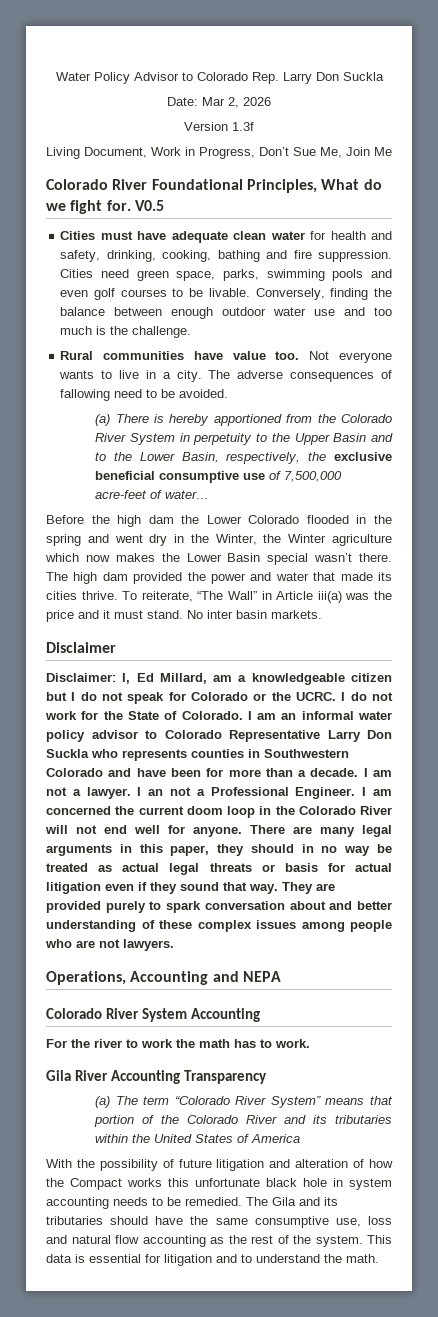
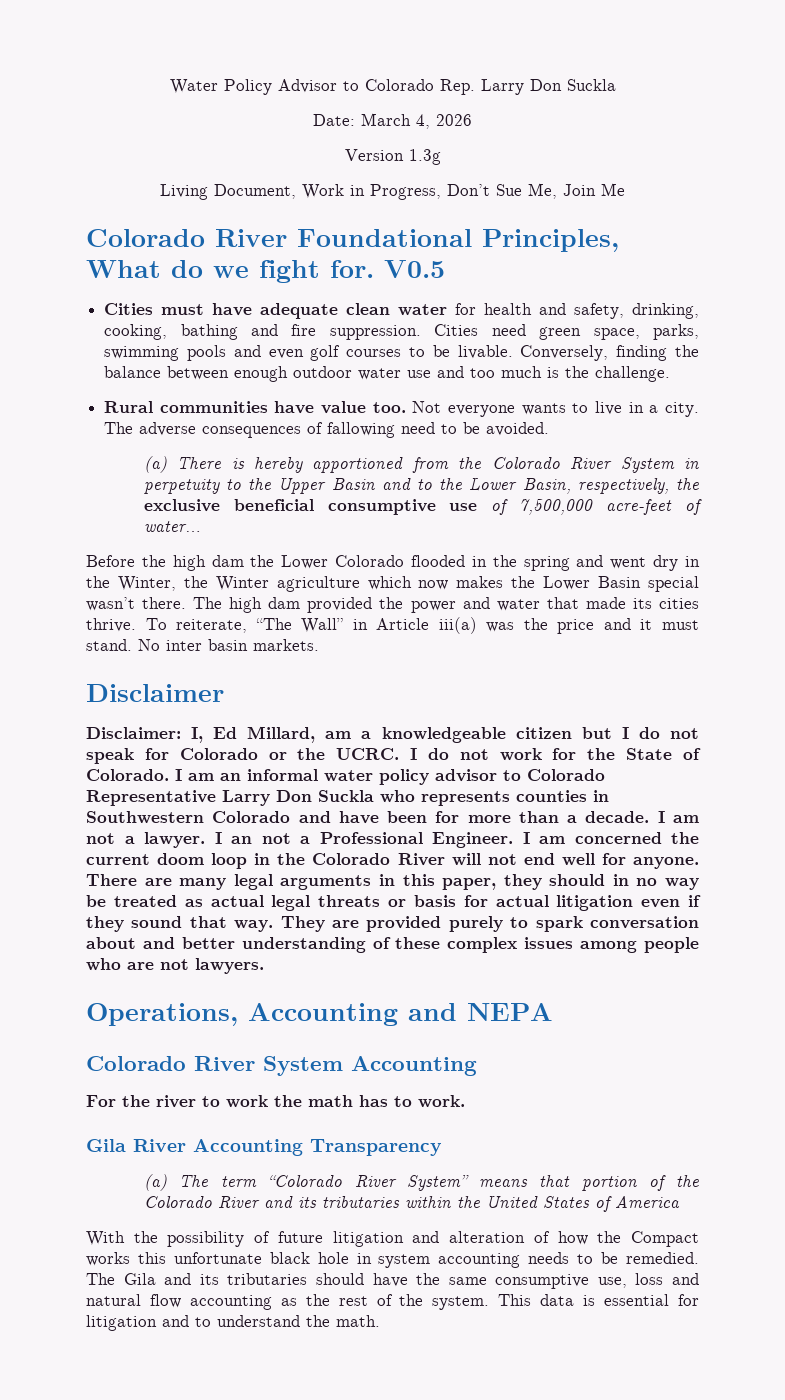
- Date: Mar 2, 2026
+ Date: March 4, 2026
- Version 1.3f
+ Version 1.3g

